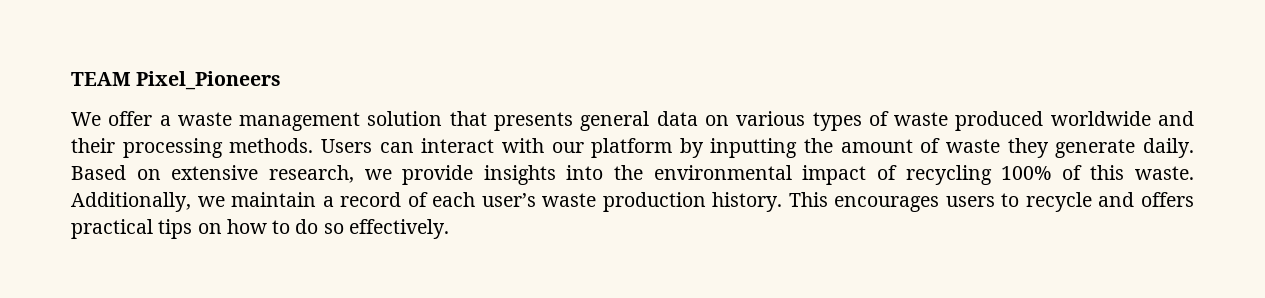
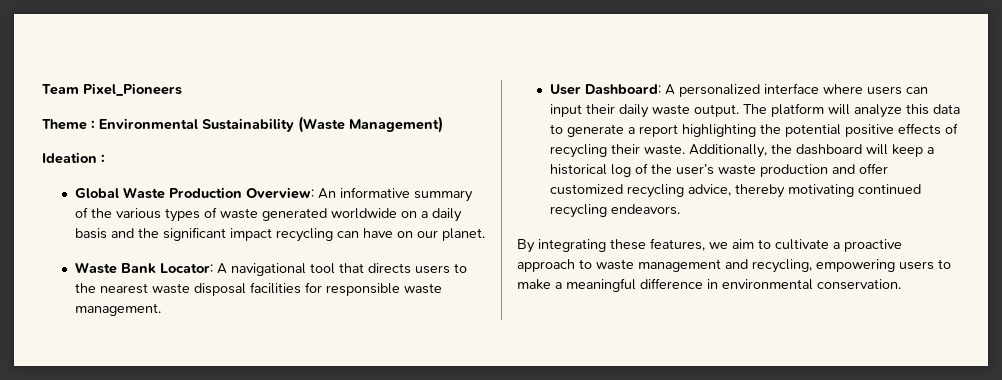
- TEAM Pixel_Pioneers
+ Team Pixel_Pioneers
- We offer a waste management solution that presents general data on various types of waste produced worldwide and their processing methods. Users can interact with our platform by inputting the amount of waste they generate daily. Based on extensive research, we provide insights into the environmental impact of recycling 100% of this waste. Additionally, we maintain a record of each user’s waste production history. This encourages users to recycle and offers practical tips on how to do so effectively.
+ Theme : Environmental Sustainability (Waste Management)
+ Ideation :
+ Global Waste Production Overview: An informative summary of the various types of waste generated worldwide on a daily basis and the significant impact recycling can have on our planet.
+ Waste Bank Locator: A navigational tool that directs users to the nearest waste disposal facilities for responsible waste management.
+ User Dashboard: A personalized interface where users can input their daily waste output. The platform will analyze this data to generate a report highlighting the potential positive effects of recycling their waste. Additionally, the dashboard will keep a historical log of the user’s waste production and offer customized recycling advice, thereby motivating continued recycling endeavors.
+ By integrating these features, we aim to cultivate a proactive approach to waste management and recycling, empowering users to make a meaningful difference in environmental conservation.

